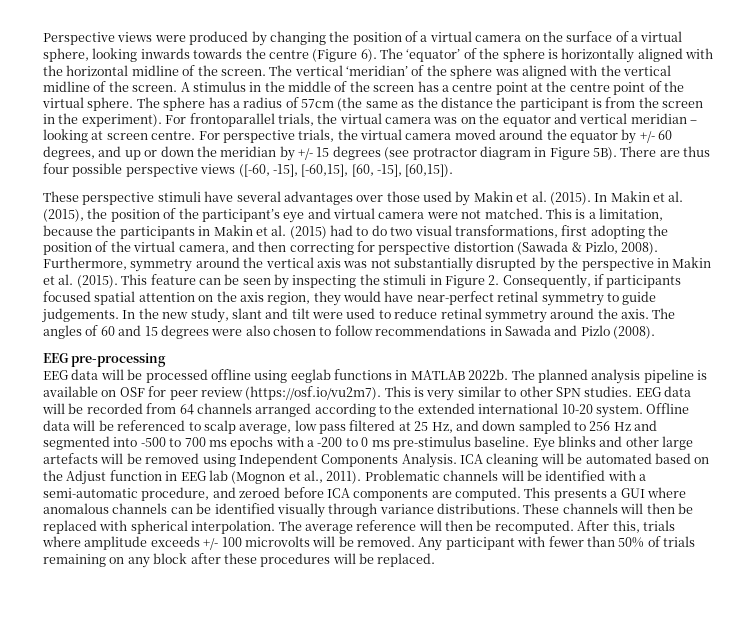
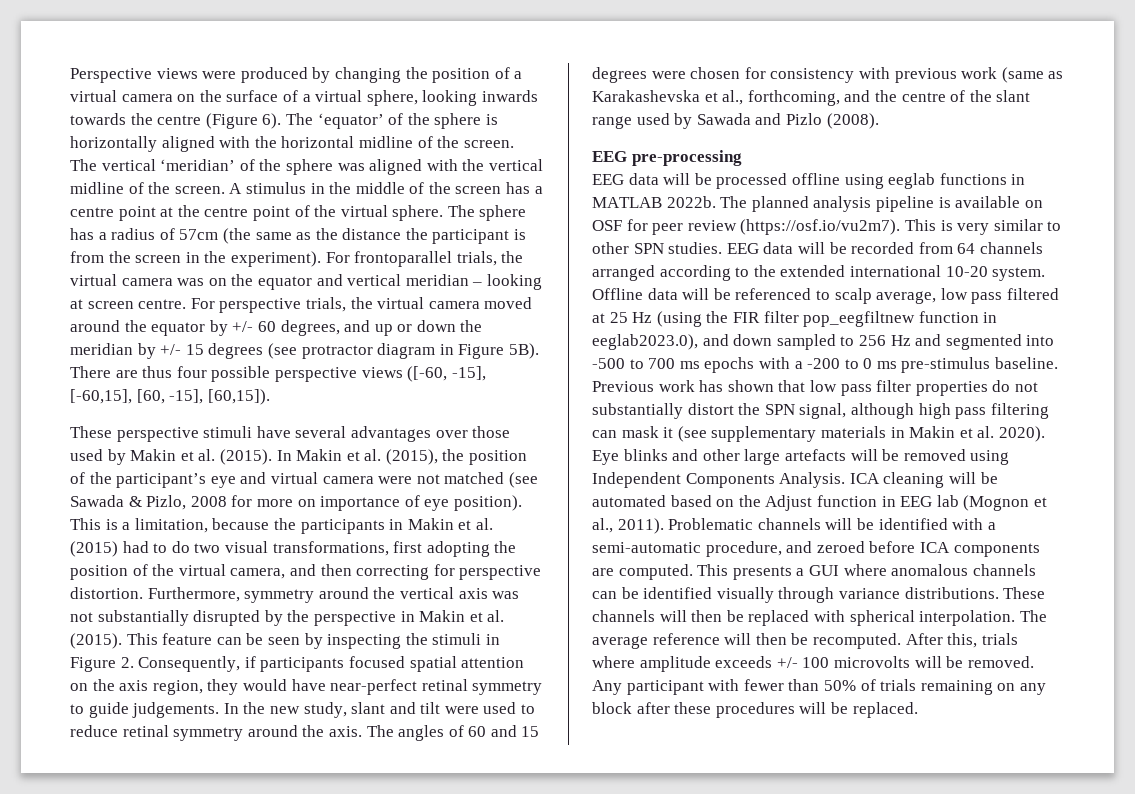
- In Makin et al. (2015), the position of the participant’s eye and virtual camera were not matched.
+ In Makin et al. (2015), the position of the participant’s eye and virtual camera were not matched (see Sawada & Pizlo, 2008 for more on importance of eye position).
- This is a limitation, because the participants in Makin et al. (2015) had to do two visual transformations, first adopting the position of the virtual camera, and then correcting for perspective distortion (Sawada & Pizlo, 2008).
+ This is a limitation, because the participants in Makin et al. (2015) had to do two visual transformations, first adopting the position of the virtual camera, and then correcting for perspective distortion.
- The angles of 60 and 15 degrees were also chosen to follow recommendations in Sawada and Pizlo (2008).
+ The angles of 60 and 15 degrees were chosen for consistency with previous work (same as Karakashevska et al., forthcoming, and the centre of the slant range used by Sawada and Pizlo (2008).
- Offline data will be referenced to scalp average, low pass filtered at 25 Hz, and down sampled to 256 Hz and segmented into -500 to 700 ms epochs with a -200 to 0 ms pre-stimulus baseline.
+ Offline data will be referenced to scalp average, low pass filtered at 25 Hz (using the FIR filter pop_eegfiltnew function in eeglab2023.0), and down sampled to 256 Hz and segmented into -500 to 700 ms epochs with a -200 to 0 ms pre-stimulus baseline.
+ Previous work has shown that low pass filter properties do not substantially distort the SPN signal, although high pass filtering can mask it (see supplementary materials in Makin et al. 2020).

